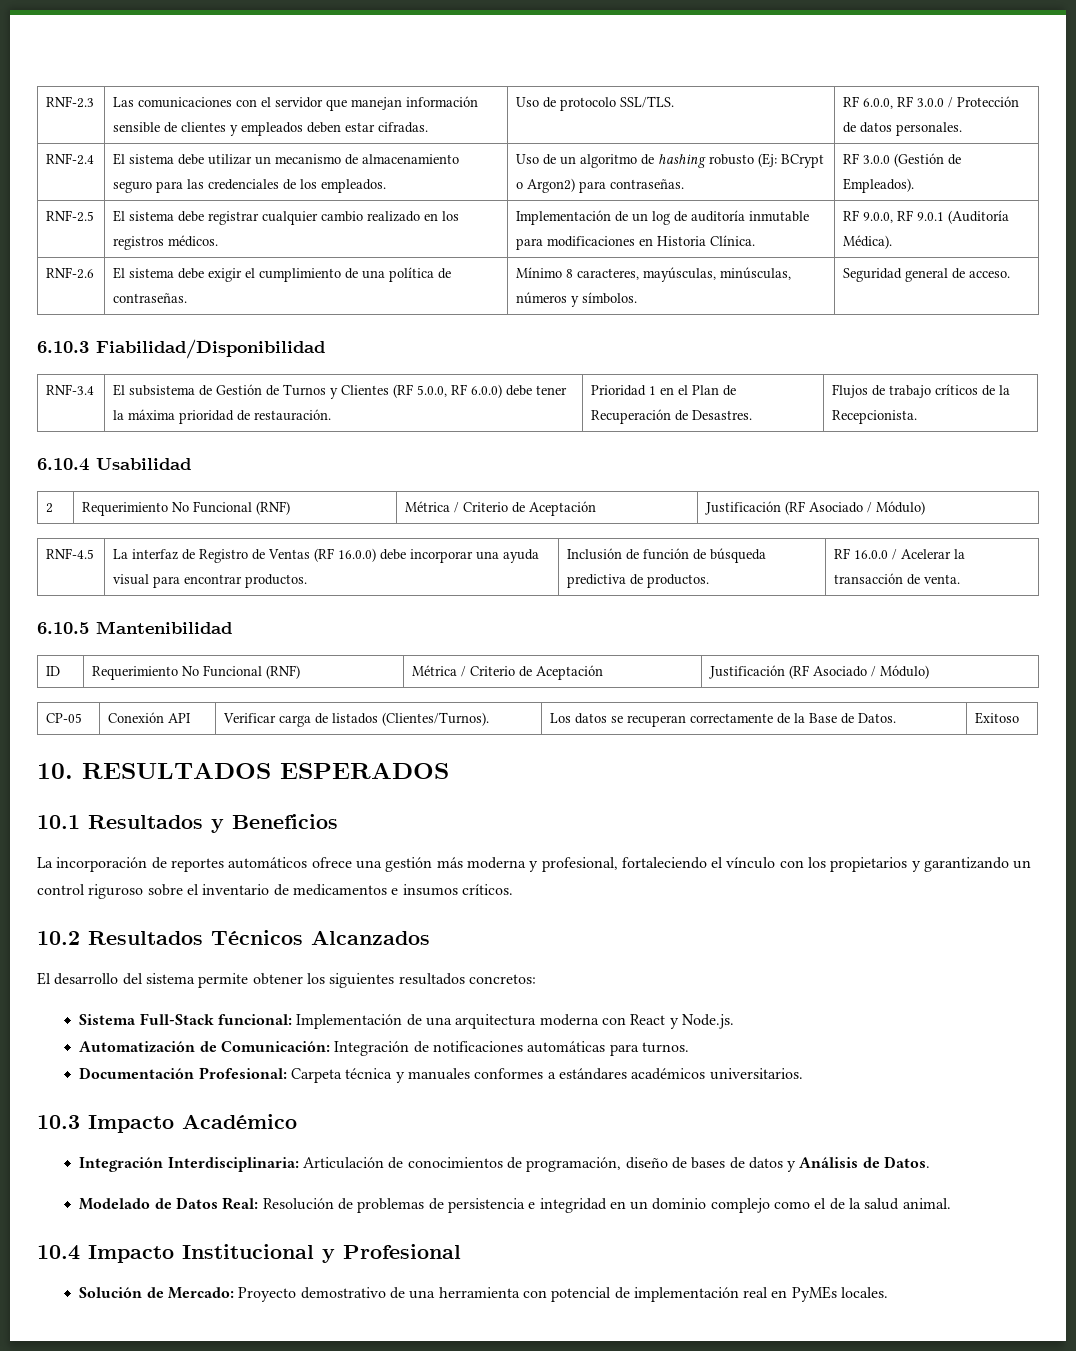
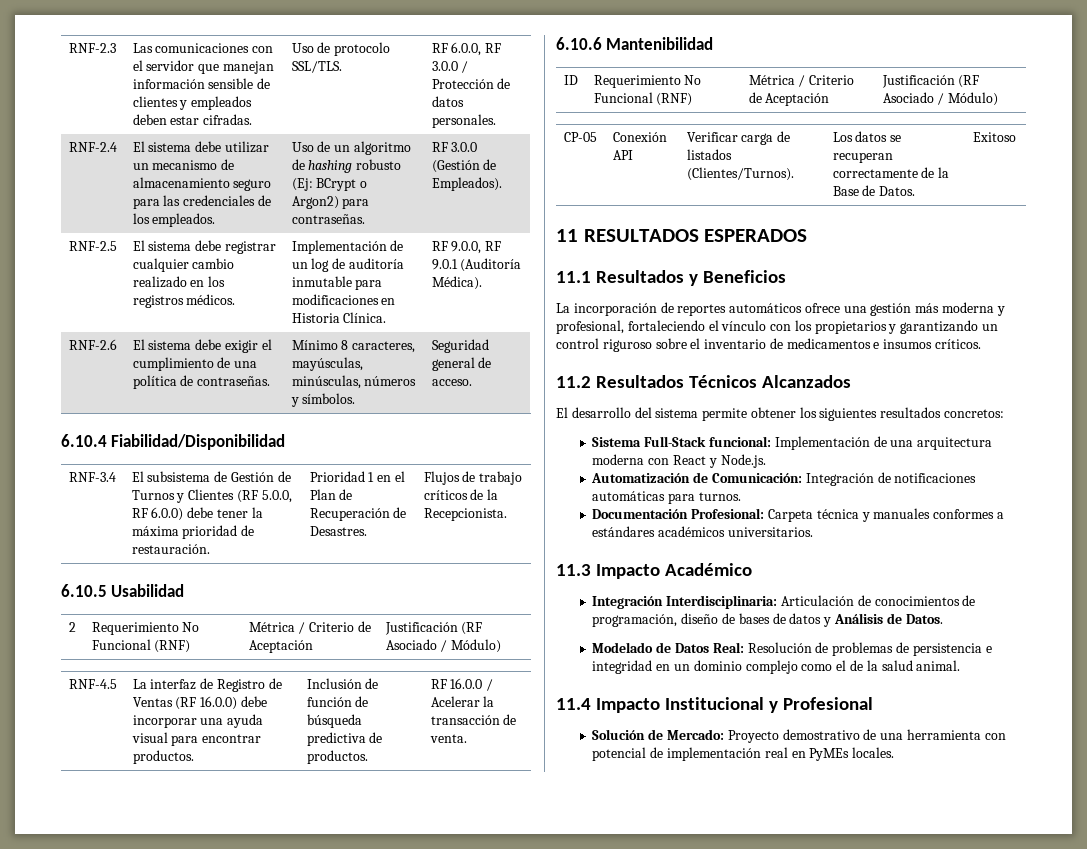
- 6.10.3 Fiabilidad/Disponibilidad
+ 6.10.4 Fiabilidad/Disponibilidad
- 6.10.4 Usabilidad
+ 6.10.5 Usabilidad
- 6.10.5 Mantenibilidad
+ 6.10.6 Mantenibilidad
- 10. RESULTADOS ESPERADOS
+ 11 RESULTADOS ESPERADOS
- 10.1 Resultados y Beneficios
+ 11.1 Resultados y Beneficios
- 10.2 Resultados Técnicos Alcanzados
+ 11.2 Resultados Técnicos Alcanzados
- 10.3 Impacto Académico
+ 11.3 Impacto Académico
- 10.4 Impacto Institucional y Profesional
+ 11.4 Impacto Institucional y Profesional

